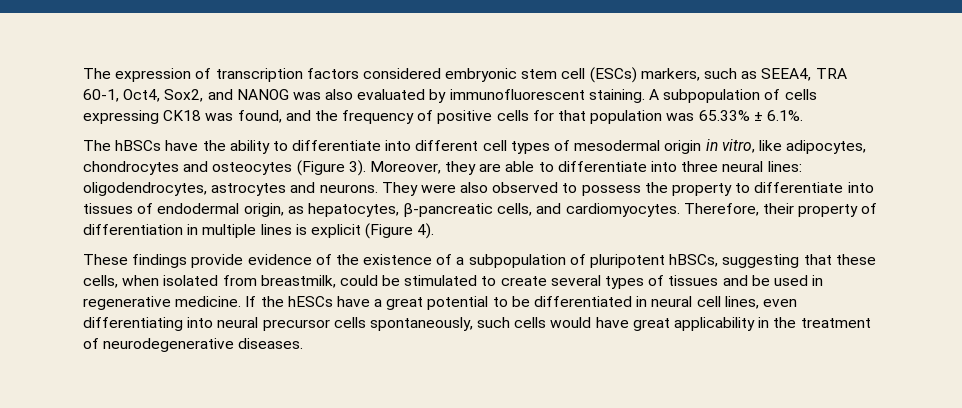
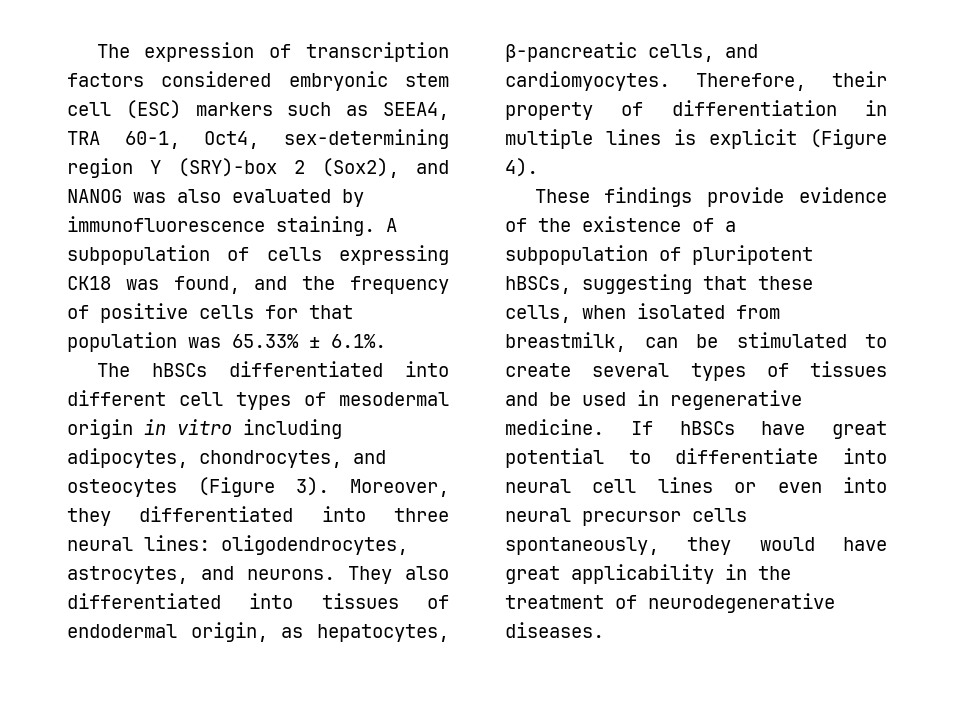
- The expression of transcription factors considered embryonic stem cell (ESCs) markers, such as SEEA4, TRA 60-1, Oct4, Sox2, and NANOG was also evaluated by immunofluorescent staining.
+ The expression of transcription factors considered embryonic stem cell (ESC) markers such as SEEA4, TRA 60-1, Oct4, sex-determining region Y (SRY)-box 2 (Sox2), and NANOG was also evaluated by immunofluorescence staining.
- The hBSCs have the ability to differentiate into different cell types of mesodermal origin in vitro, like adipocytes, chondrocytes and osteocytes (Figure 3).
+ The hBSCs differentiated into different cell types of mesodermal origin in vitro including adipocytes, chondrocytes, and osteocytes (Figure 3).
- Moreover, they are able to differentiate into three neural lines: oligodendrocytes, astrocytes and neurons.
+ Moreover, they differentiated into three neural lines: oligodendrocytes, astrocytes, and neurons.
- They were also observed to possess the property to differentiate into tissues of endodermal origin, as hepatocytes, β-pancreatic cells, and cardiomyocytes.
+ They also differentiated into tissues of endodermal origin, as hepatocytes, β-pancreatic cells, and cardiomyocytes.
- These findings provide evidence of the existence of a subpopulation of pluripotent hBSCs, suggesting that these cells, when isolated from breastmilk, could be stimulated to create several types of tissues and be used in regenerative medicine.
+ These findings provide evidence of the existence of a subpopulation of pluripotent hBSCs, suggesting that these cells, when isolated from breastmilk, can be stimulated to create several types of tissues and be used in regenerative medicine.
- If the hESCs have a great potential to be differentiated in neural cell lines, even differentiating into neural precursor cells spontaneously, such cells would have great applicability in the treatment of neurodegenerative diseases.
+ If hBSCs have great potential to differentiate into neural cell lines or even into neural precursor cells spontaneously, they would have great applicability in the treatment of neurodegenerative diseases.

